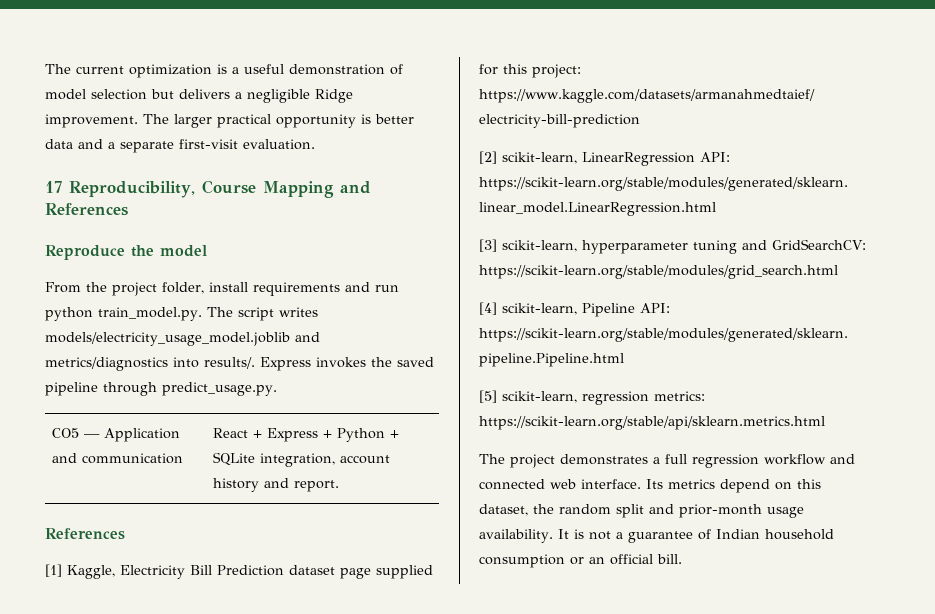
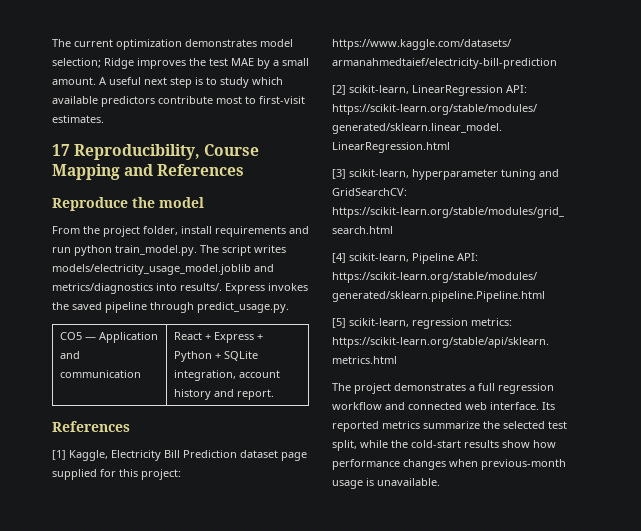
- The current optimization is a useful demonstration of model selection but delivers a negligible Ridge improvement. The larger practical opportunity is better data and a separate first-visit evaluation.
+ The current optimization demonstrates model selection; Ridge improves the test MAE by a small amount. A useful next step is to study which available predictors contribute most to first-visit estimates.
- Its metrics depend on this dataset, the random split and prior-month usage availability. It is not a guarantee of Indian household consumption or an official bill.
+ Its reported metrics summarize the selected test split, while the cold-start results show how performance changes when previous-month usage is unavailable.

